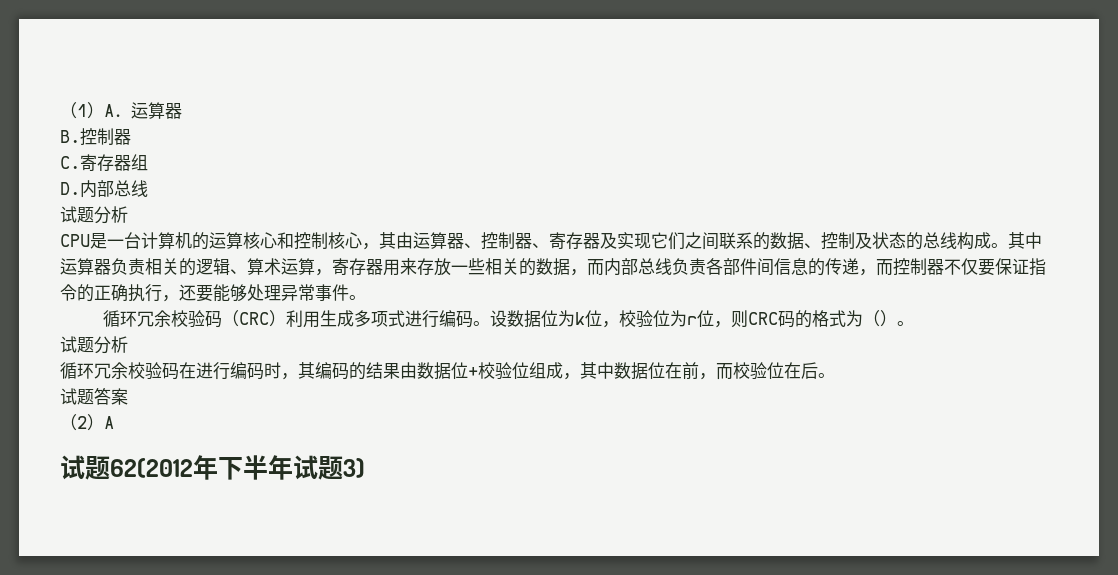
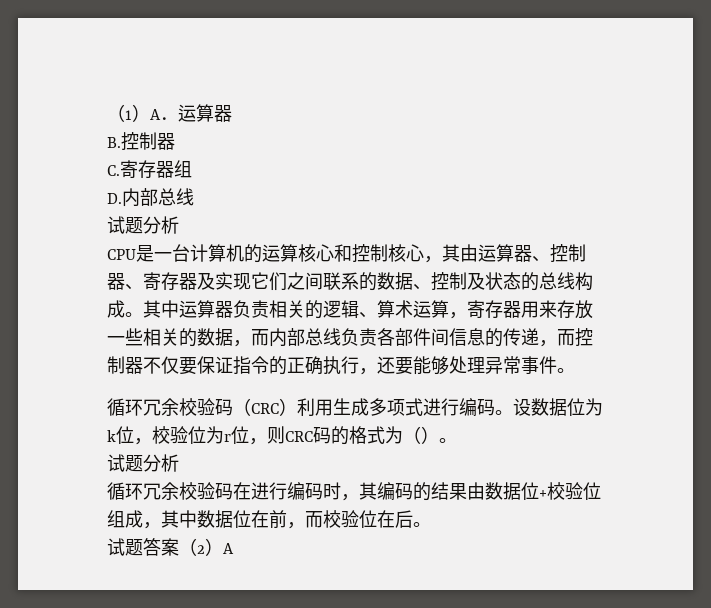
- 试题答案
- （2）A
+ 试题答案（2）A
- 试题62(2012年下半年试题3)

